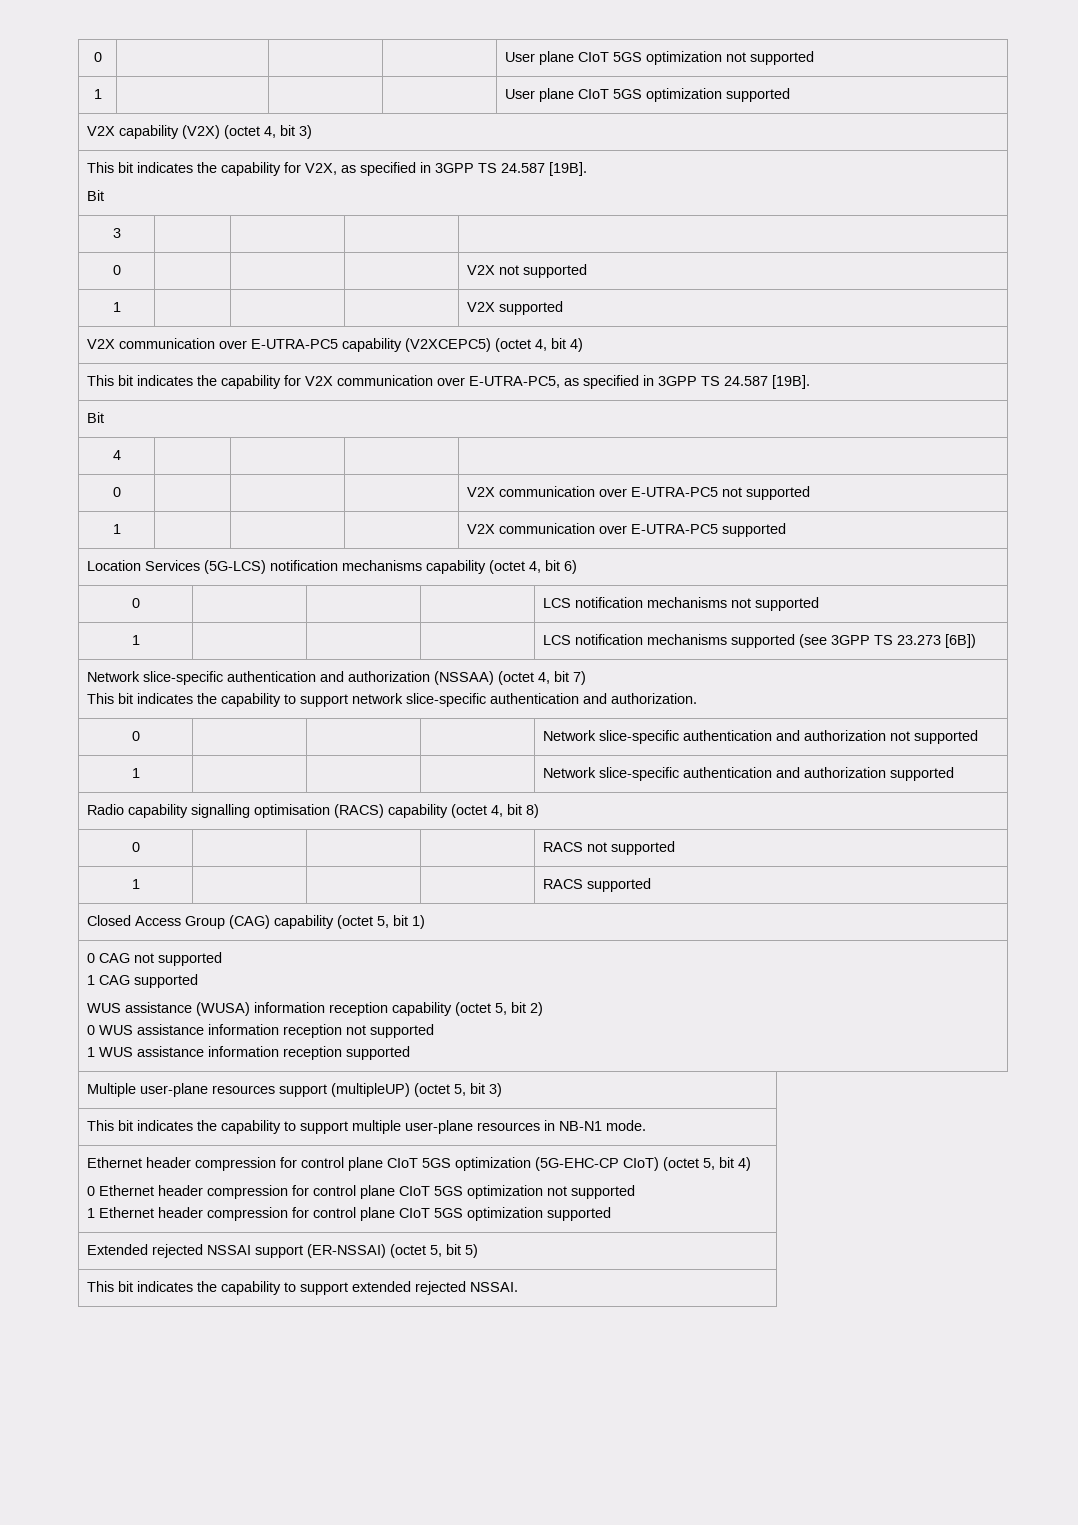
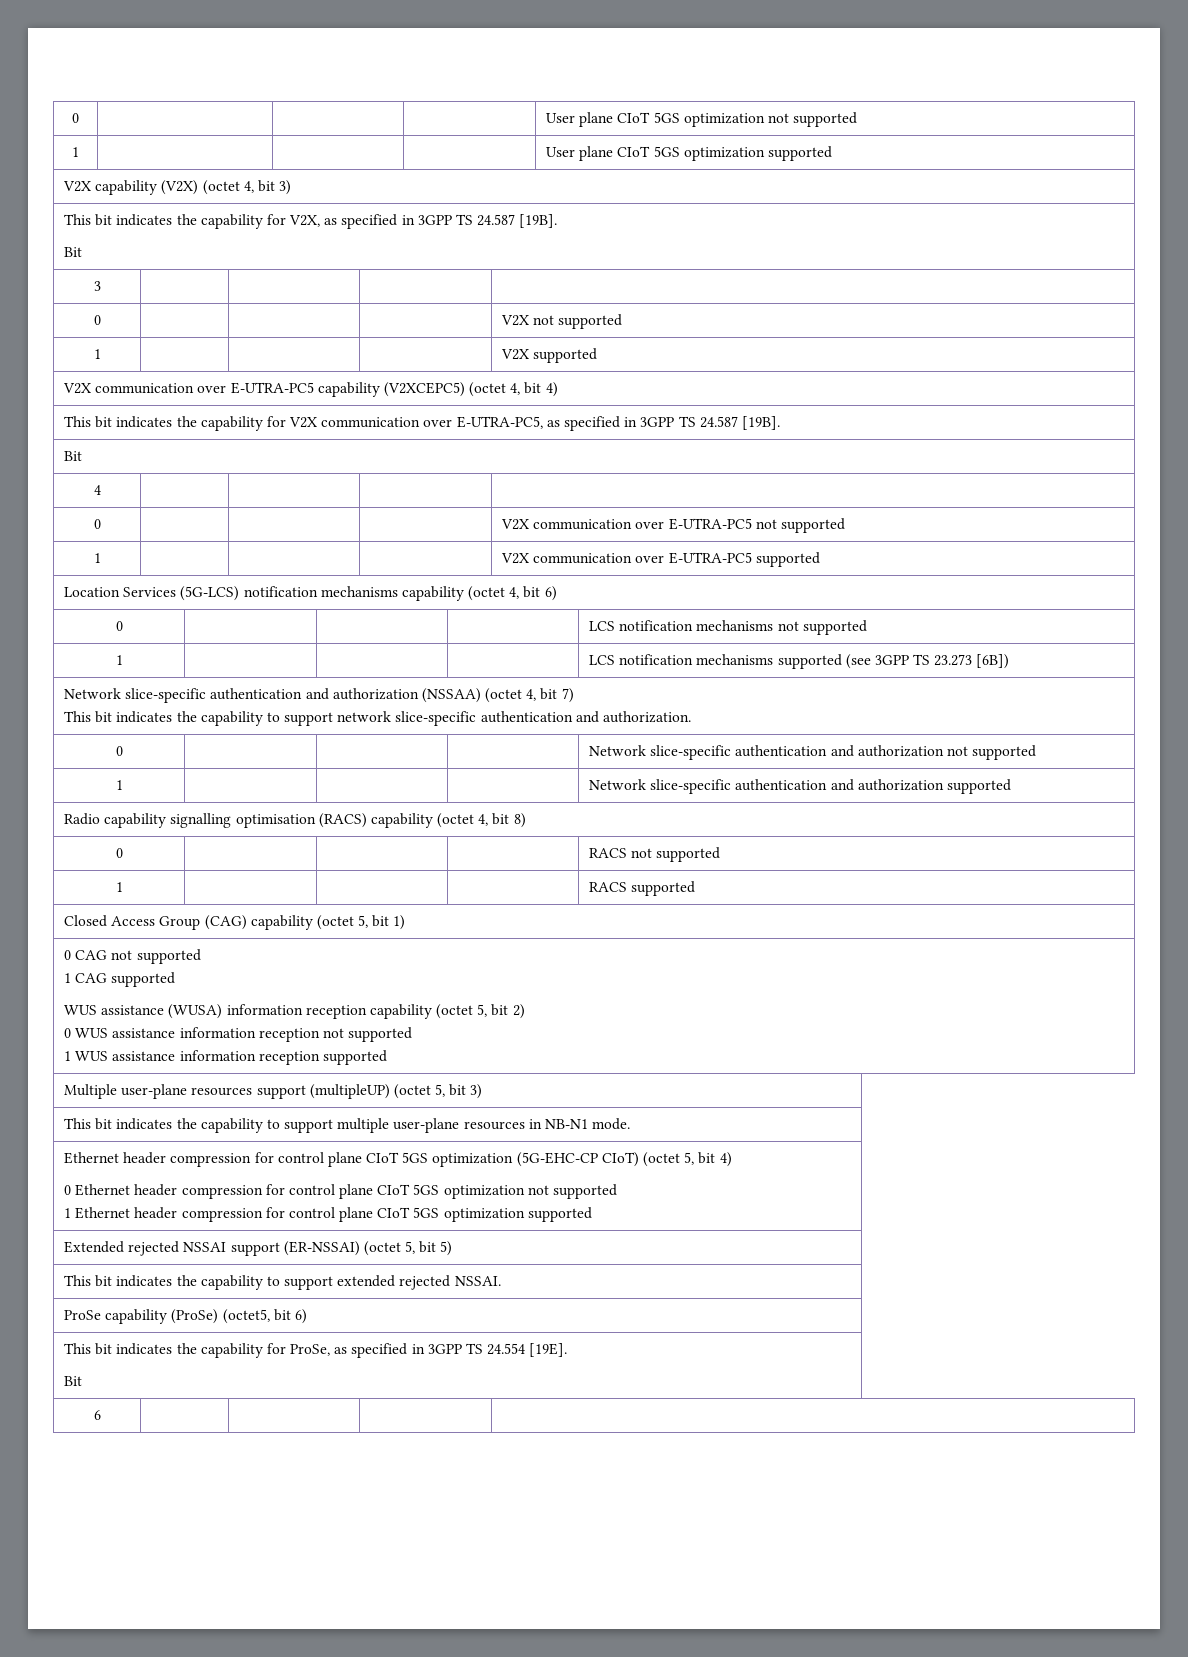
+ ProSe capability (ProSe) (octet5, bit 6)
+ This bit indicates the capability for ProSe, as specified in 3GPP TS 24.554 [19E].
+ Bit
+ 6 | | | |

